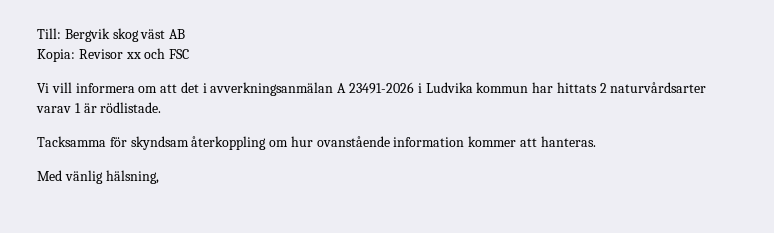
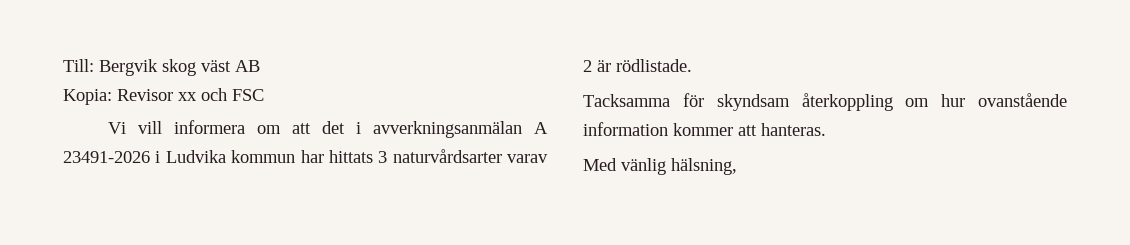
- Vi vill informera om att det i avverkningsanmälan A 23491-2026 i Ludvika kommun har hittats 2 naturvårdsarter varav 1 är rödlistade.
+ Vi vill informera om att det i avverkningsanmälan A 23491-2026 i Ludvika kommun har hittats 3 naturvårdsarter varav 2 är rödlistade.

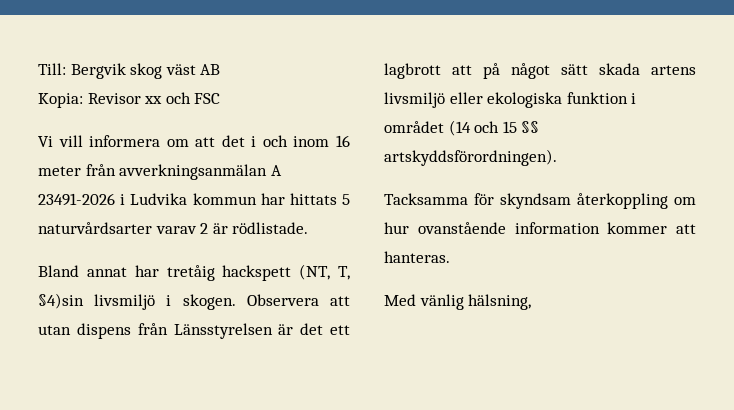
- Vi vill informera om att det i avverkningsanmälan A 23491-2026 i Ludvika kommun har hittats 3 naturvårdsarter varav 2 är rödlistade.
+ Vi vill informera om att det i och inom 16 meter från avverkningsanmälan A 23491-2026 i Ludvika kommun har hittats 5 naturvårdsarter varav 2 är rödlistade.
+ Bland annat har tretåig hackspett (NT, T, §4)sin livsmiljö i skogen. Observera att utan dispens från Länsstyrelsen är det ett lagbrott att på något sätt skada artens livsmiljö eller ekologiska funktion i området (14 och 15 §§ artskyddsförordningen).

